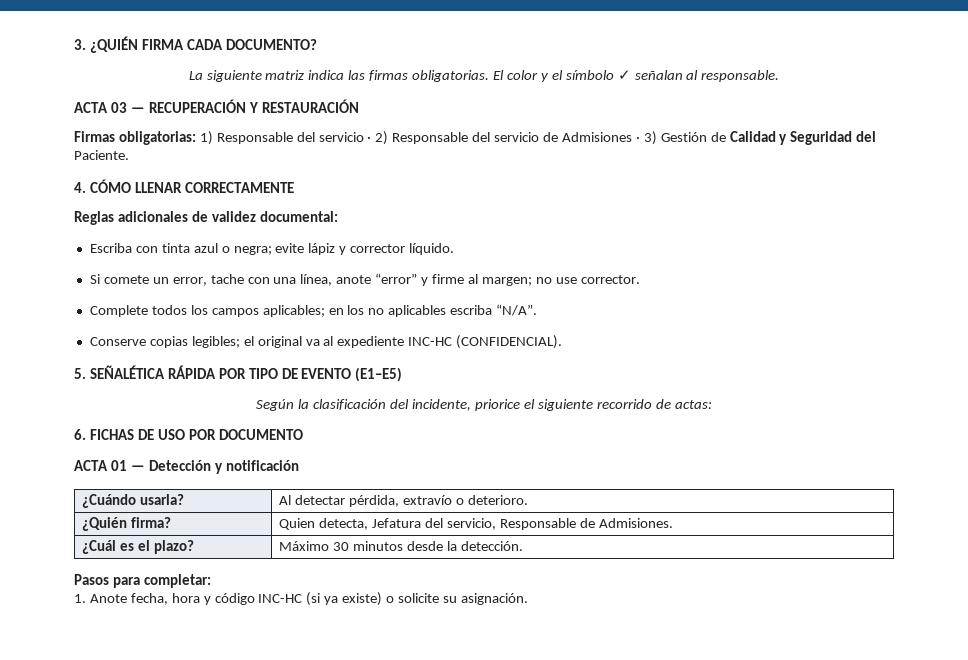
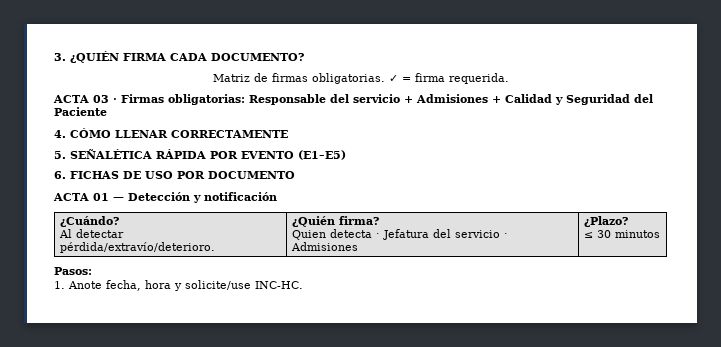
- La siguiente matriz indica las firmas obligatorias. El color y el símbolo ✓ señalan al responsable.
- ACTA 03 — RECUPERACIÓN Y RESTAURACIÓN
- Firmas obligatorias: 1) Responsable del servicio · 2) Responsable del servicio de Admisiones · 3) Gestión de Calidad y Seguridad del Paciente.
+ Matriz de firmas obligatorias. ✓ = firma requerida.
+ ACTA 03 · Firmas obligatorias: Responsable del servicio + Admisiones + Calidad y Seguridad del Paciente
- Reglas adicionales de validez documental:
- Escriba con tinta azul o negra; evite lápiz y corrector líquido.
- Si comete un error, tache con una línea, anote “error” y firme al margen; no use corrector.
- Complete todos los campos aplicables; en los no aplicables escriba “N/A”.
- Conserve copias legibles; el original va al expediente INC-HC (CONFIDENCIAL).
- 5. SEÑALÉTICA RÁPIDA POR TIPO DE EVENTO (E1–E5)
+ 5. SEÑALÉTICA RÁPIDA POR EVENTO (E1–E5)
- Según la clasificación del incidente, priorice el siguiente recorrido de actas:
- ¿Cuándo usarla? | Al detectar pérdida, extravío o deterioro.
- ¿Quién firma? | Quien detecta, Jefatura del servicio, Responsable de Admisiones.
- ¿Cuál es el plazo? | Máximo 30 minutos desde la detección.
- Pasos para completar:
+ ¿Cuándo?
+ Al detectar pérdida/extravío/deterioro. | ¿Quién firma?
+ Quien detecta · Jefatura del servicio · Admisiones | ¿Plazo?
+ ≤ 30 minutos
+ Pasos:
- 1. Anote fecha, hora y código INC-HC (si ya existe) o solicite su asignación.
+ 1. Anote fecha, hora y solicite/use INC-HC.

